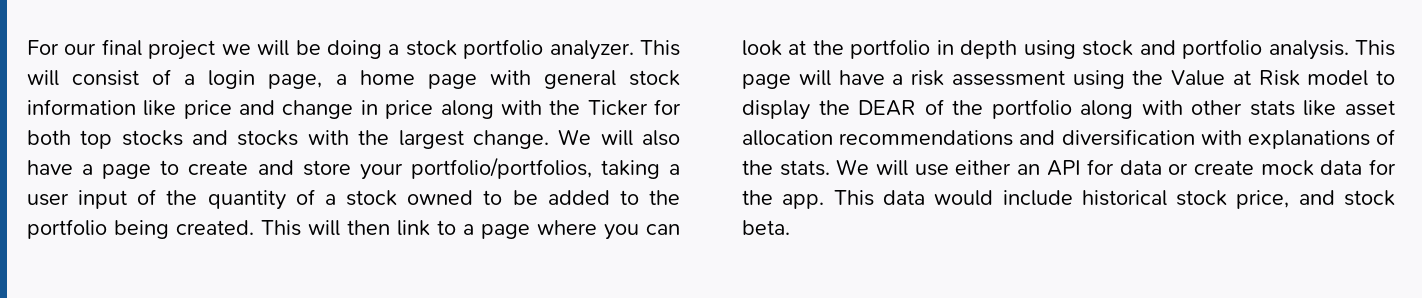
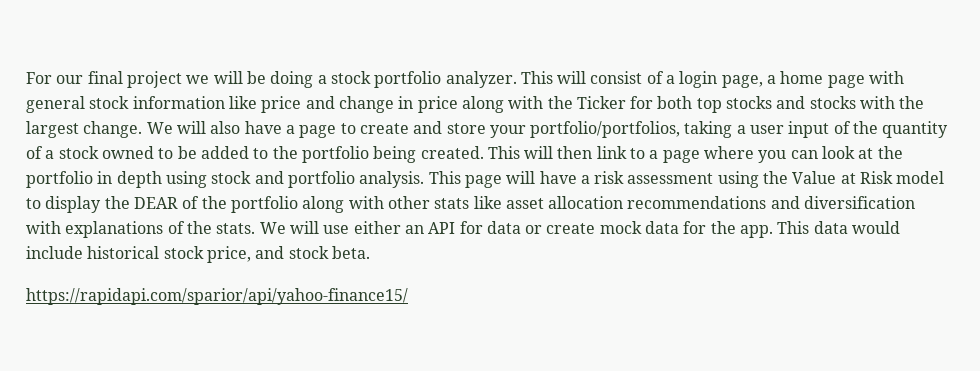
+ https://rapidapi.com/sparior/api/yahoo-finance15/

